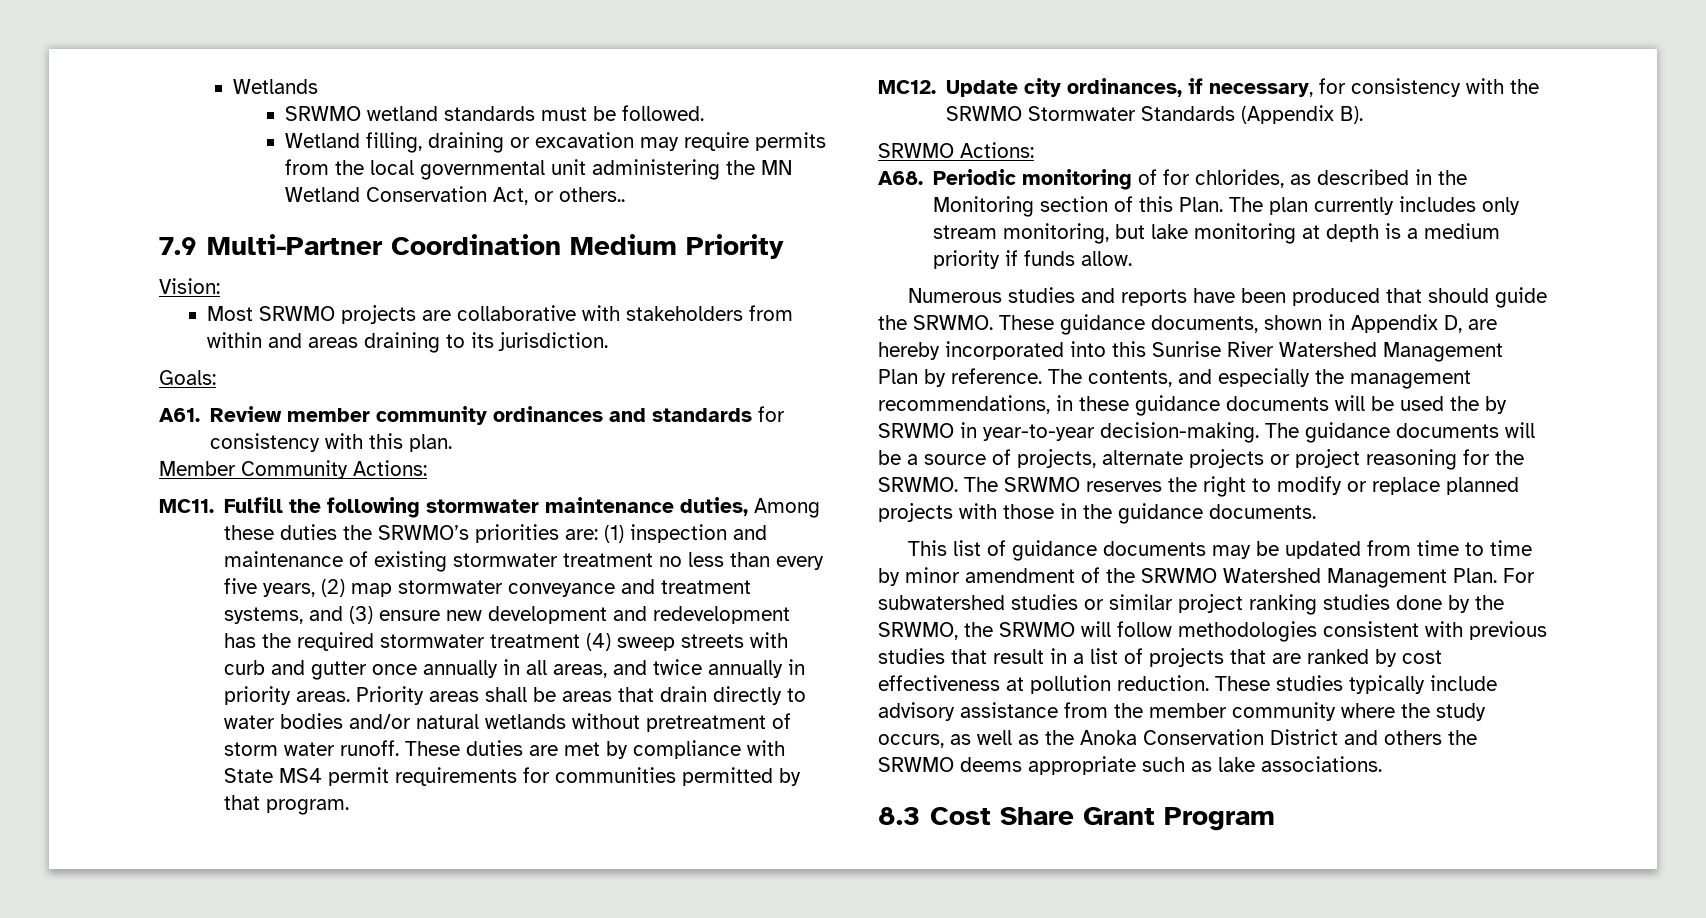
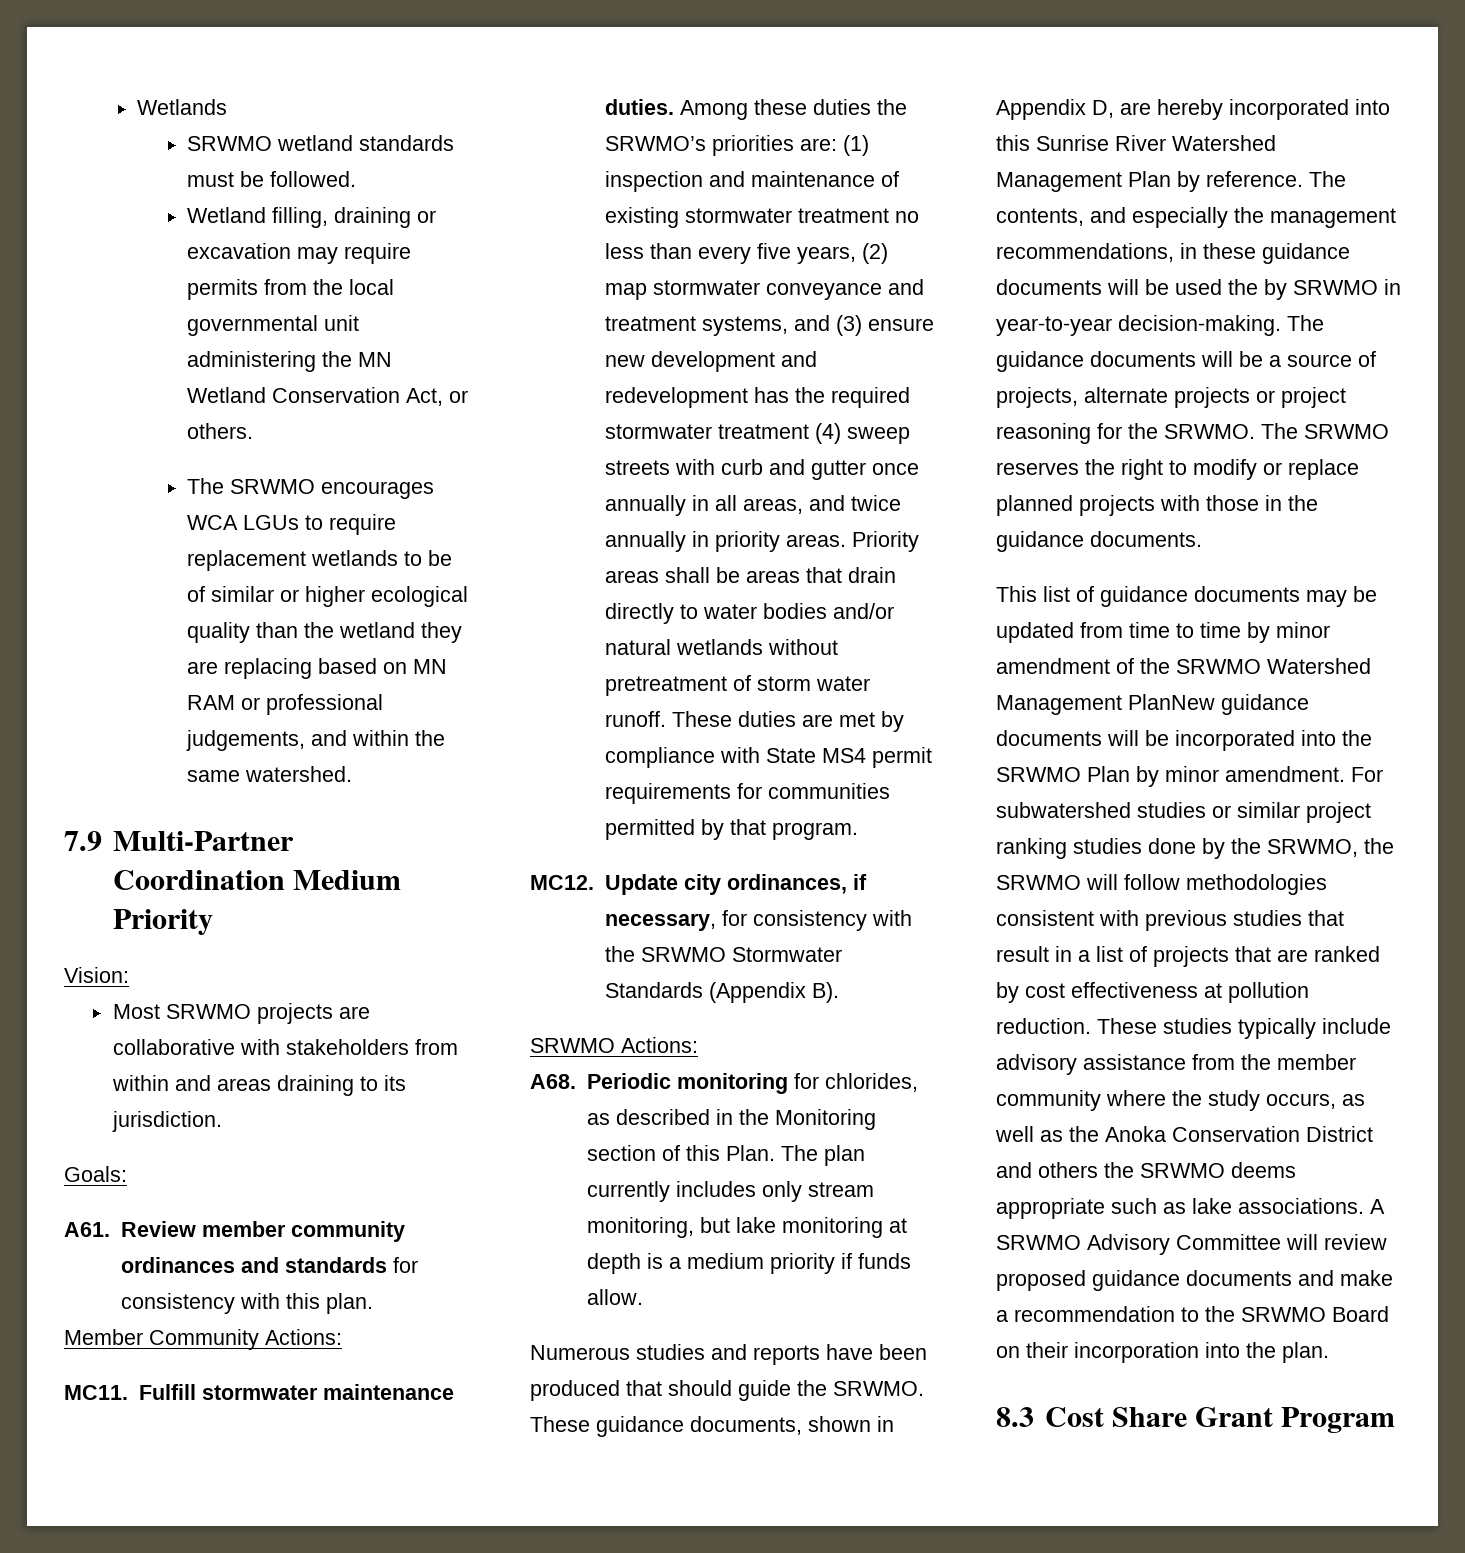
- Wetland filling, draining or excavation may require permits from the local governmental unit administering the MN Wetland Conservation Act, or others..
+ Wetland filling, draining or excavation may require permits from the local governmental unit administering the MN Wetland Conservation Act, or others.
+ The SRWMO encourages WCA LGUs to require replacement wetlands to be of similar or higher ecological quality than the wetland they are replacing based on MN RAM or professional judgements, and within the same watershed.
- Fulfill the following stormwater maintenance duties, Among these duties the SRWMO’s priorities are:
+ Fulfill stormwater maintenance duties. Among these duties the SRWMO’s priorities are:
- A68. Periodic monitoring of for chlorides, as described in the Monitoring section of this Plan.
+ A68. Periodic monitoring for chlorides, as described in the Monitoring section of this Plan.
- This list of guidance documents may be updated from time to time by minor amendment of the SRWMO Watershed Management Plan.
+ This list of guidance documents may be updated from time to time by minor amendment of the SRWMO Watershed Management PlanNew guidance documents will be incorporated into the SRWMO Plan by minor amendment.
+ A SRWMO Advisory Committee will review proposed guidance documents and make a recommendation to the SRWMO Board on their incorporation into the plan.

